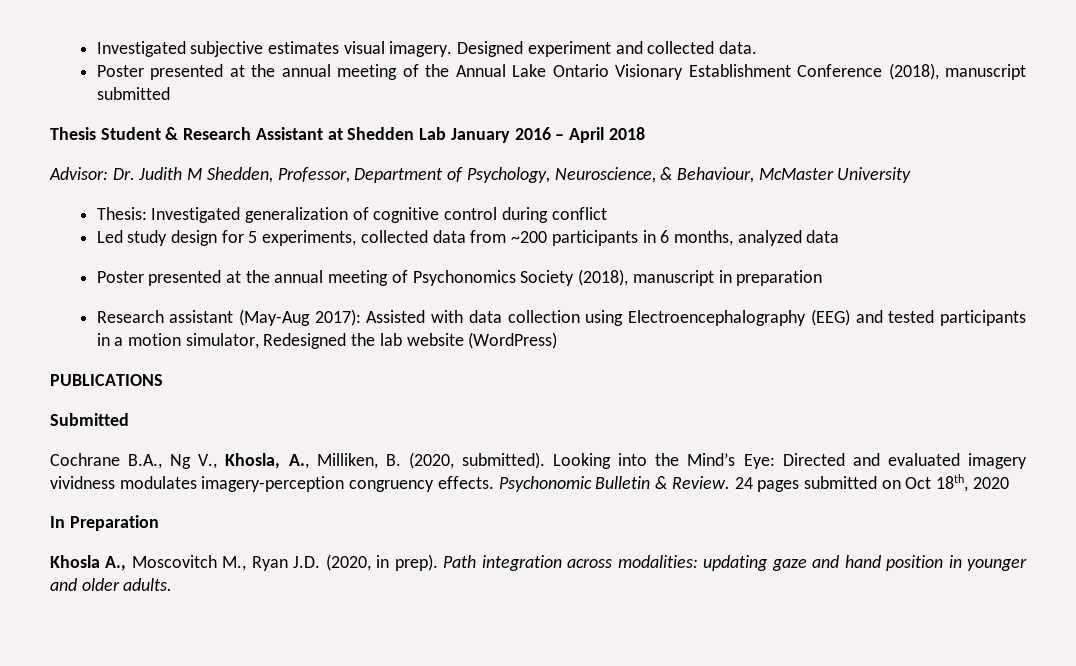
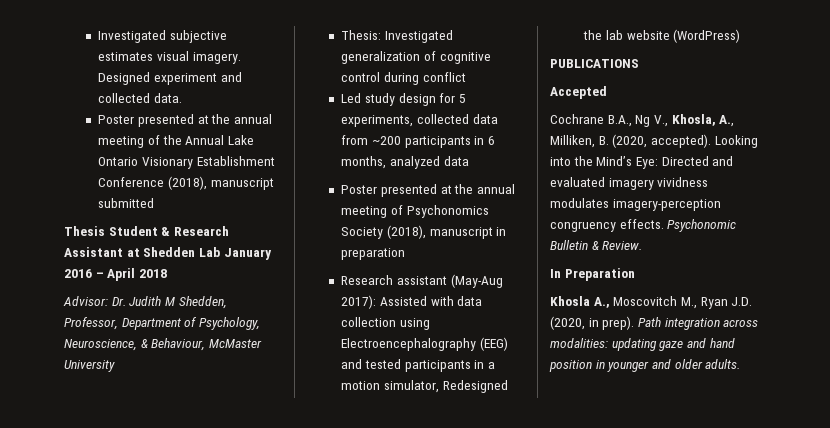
- Submitted
+ Accepted
- Cochrane B.A., Ng V., Khosla, A., Milliken, B. (2020, submitted).
+ Cochrane B.A., Ng V., Khosla, A., Milliken, B. (2020, accepted).
- 24 pages submitted on Oct 18th, 2020

